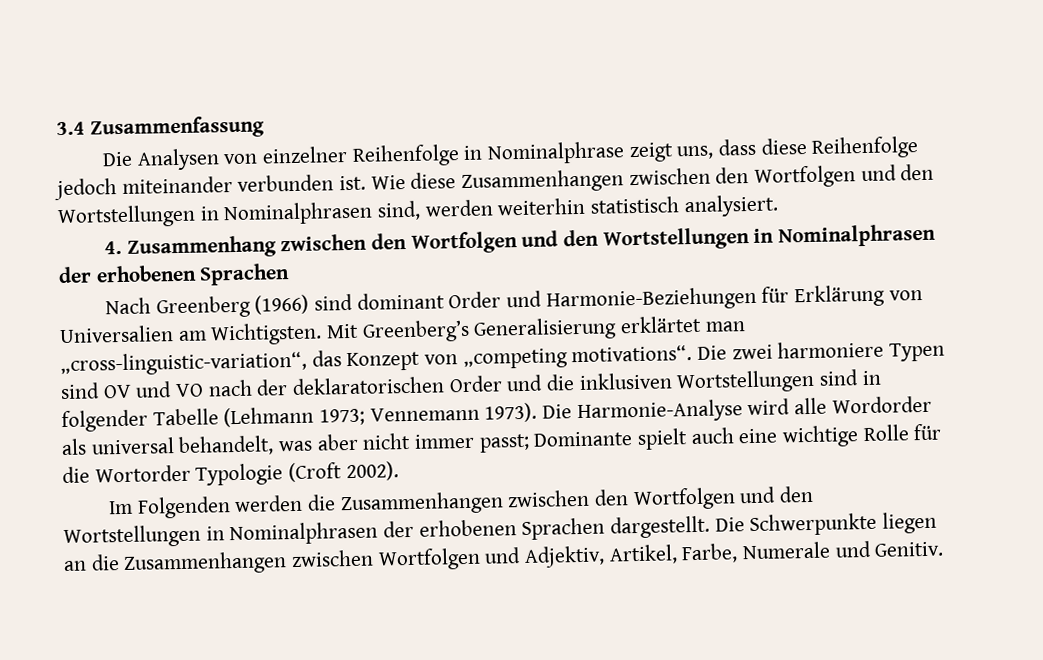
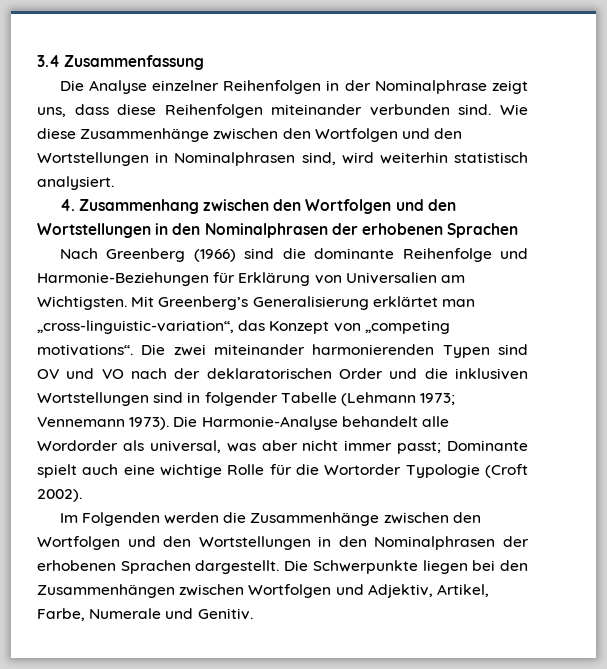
- Die Analysen von einzelner Reihenfolge in Nominalphrase zeigt uns, dass diese Reihenfolge jedoch miteinander verbunden ist.
+ Die Analyse einzelner Reihenfolgen in der Nominalphrase zeigt uns, dass diese Reihenfolgen miteinander verbunden sind.
- Wie diese Zusammenhangen zwischen den Wortfolgen und den Wortstellungen in Nominalphrasen sind, werden weiterhin statistisch analysiert.
+ Wie diese Zusammenhänge zwischen den Wortfolgen und den Wortstellungen in Nominalphrasen sind, wird weiterhin statistisch analysiert.
- 4. Zusammenhang zwischen den Wortfolgen und den Wortstellungen in Nominalphrasen der erhobenen Sprachen
+ 4. Zusammenhang zwischen den Wortfolgen und den Wortstellungen in den Nominalphrasen der erhobenen Sprachen
- Nach Greenberg (1966) sind dominant Order und Harmonie-Beziehungen für Erklärung von Universalien am Wichtigsten.
+ Nach Greenberg (1966) sind die dominante Reihenfolge und Harmonie-Beziehungen für Erklärung von Universalien am Wichtigsten.
- Die zwei harmoniere Typen sind OV und VO nach der deklaratorischen Order und die inklusiven Wortstellungen sind in folgender Tabelle (Lehmann 1973; Vennemann 1973).
+ Die zwei miteinander harmonierenden Typen sind OV und VO nach der deklaratorischen Order und die inklusiven Wortstellungen sind in folgender Tabelle (Lehmann 1973; Vennemann 1973).
- Die Harmonie-Analyse wird alle Wordorder als universal behandelt, was aber nicht immer passt; Dominante spielt auch eine wichtige Rolle für die Wortorder Typologie (Croft 2002).
+ Die Harmonie-Analyse behandelt alle Wordorder als universal, was aber nicht immer passt; Dominante spielt auch eine wichtige Rolle für die Wortorder Typologie (Croft 2002).
- Im Folgenden werden die Zusammenhangen zwischen den Wortfolgen und den Wortstellungen in Nominalphrasen der erhobenen Sprachen dargestellt.
+ Im Folgenden werden die Zusammenhänge zwischen den Wortfolgen und den Wortstellungen in den Nominalphrasen der erhobenen Sprachen dargestellt.
- Die Schwerpunkte liegen an die Zusammenhangen zwischen Wortfolgen und Adjektiv, Artikel, Farbe, Numerale und Genitiv.
+ Die Schwerpunkte liegen bei den Zusammenhängen zwischen Wortfolgen und Adjektiv, Artikel, Farbe, Numerale und Genitiv.

